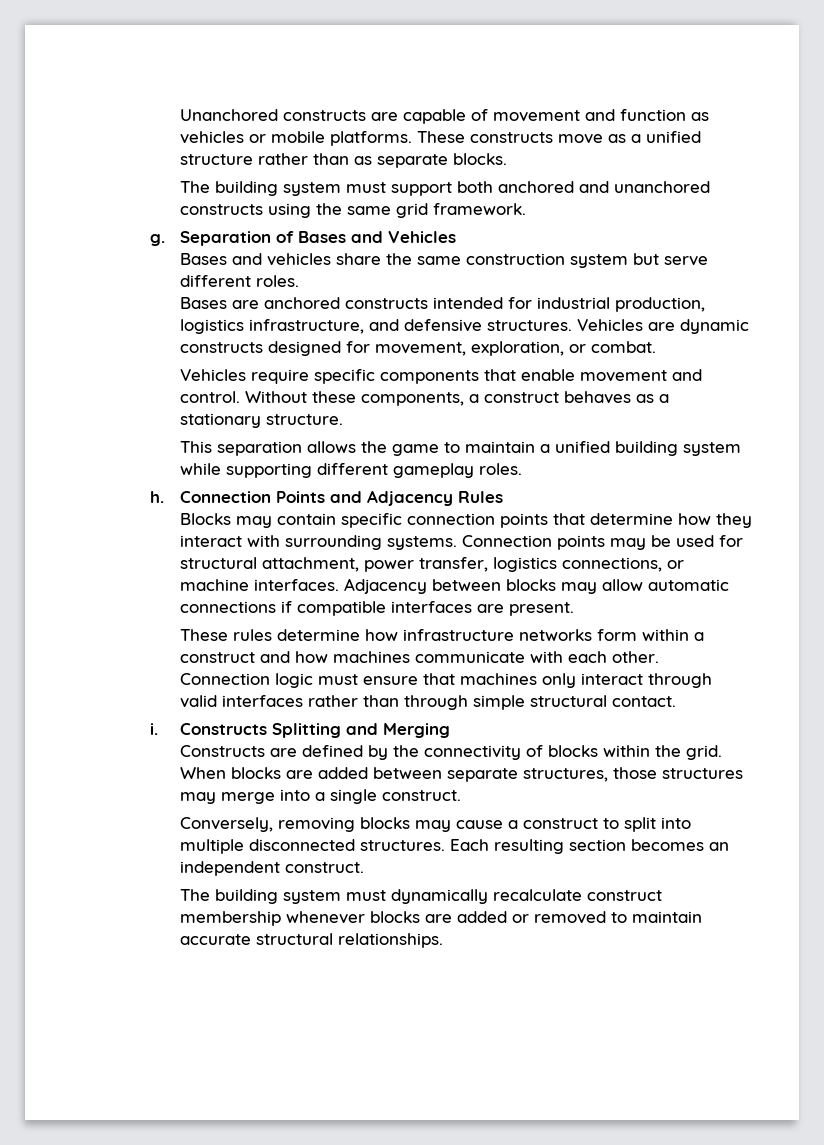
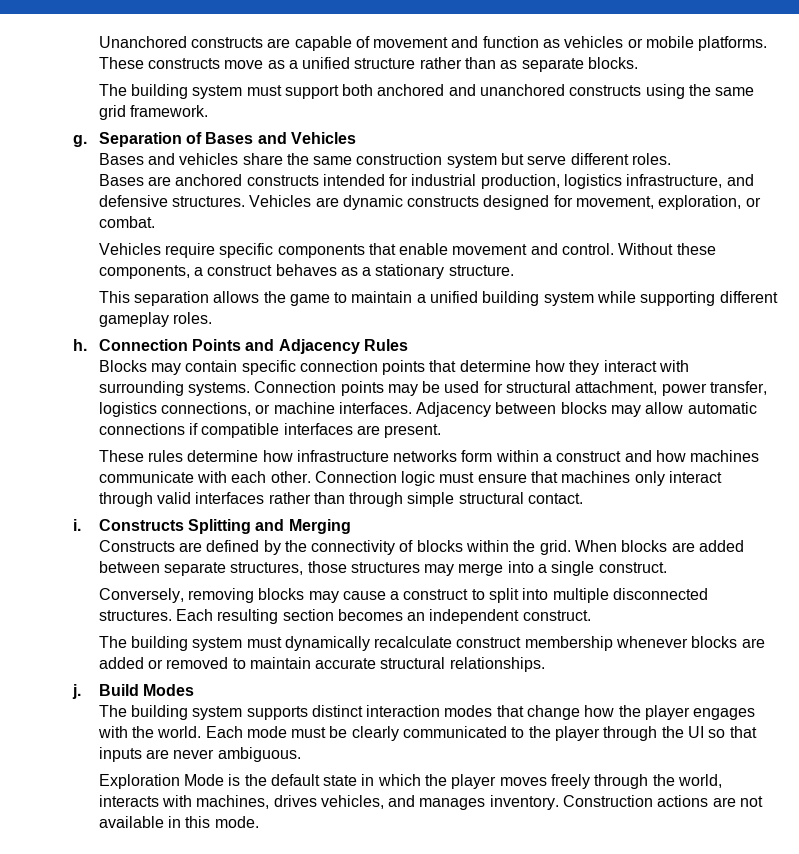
+ j. Build Modes
+ The building system supports distinct interaction modes that change how the player engages with the world. Each mode must be clearly communicated to the player through the UI so that inputs are never ambiguous.
+ Exploration Mode is the default state in which the player moves freely through the world, interacts with machines, drives vehicles, and manages inventory. Construction actions are not available in this mode.

